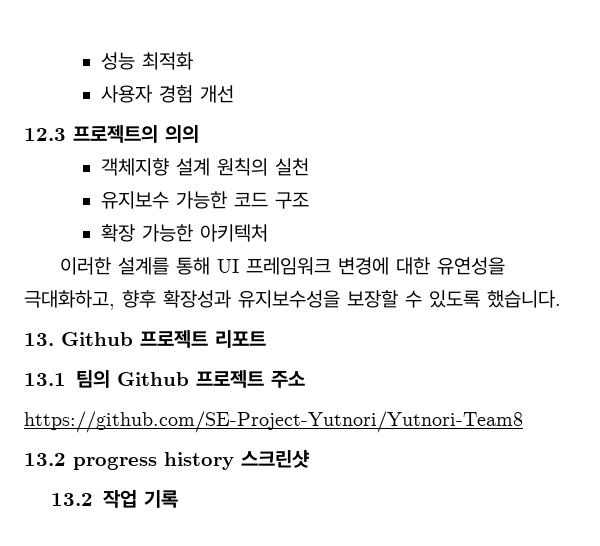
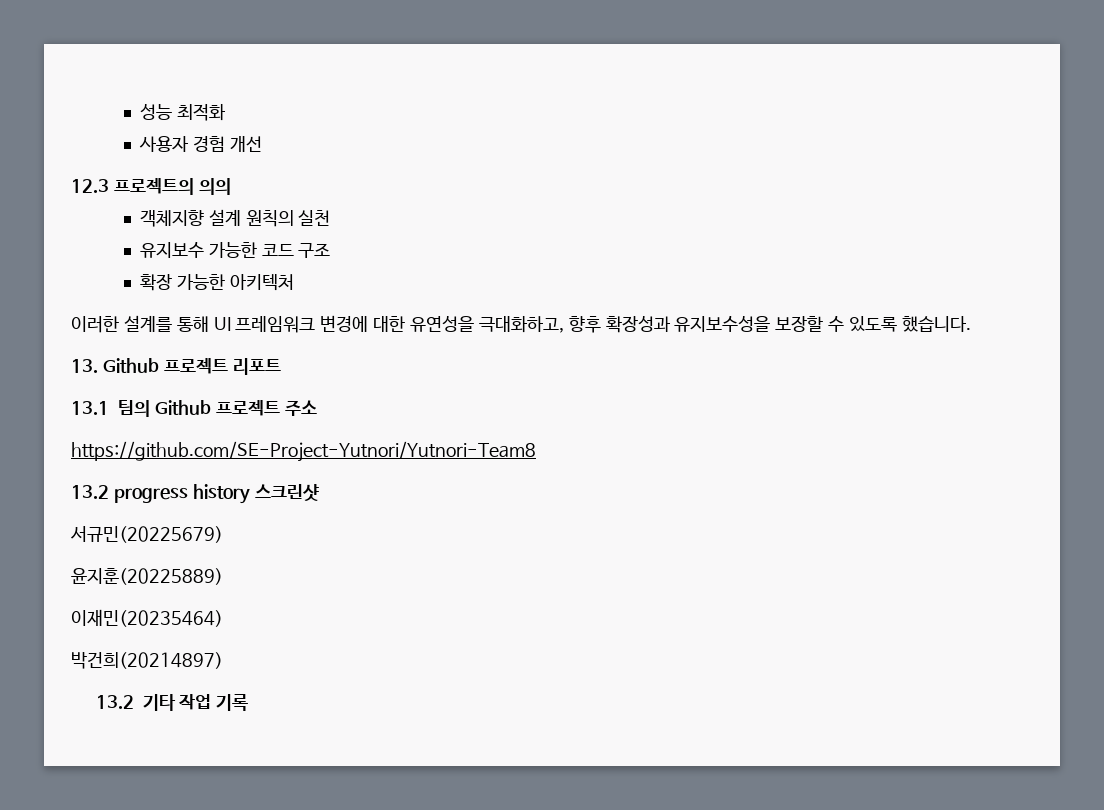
- 13.2 작업 기록
+ 서규민(20225679)
+ 윤지훈(20225889)
+ 이재민(20235464)
+ 박건희(20214897)
+ 13.2 기타 작업 기록

